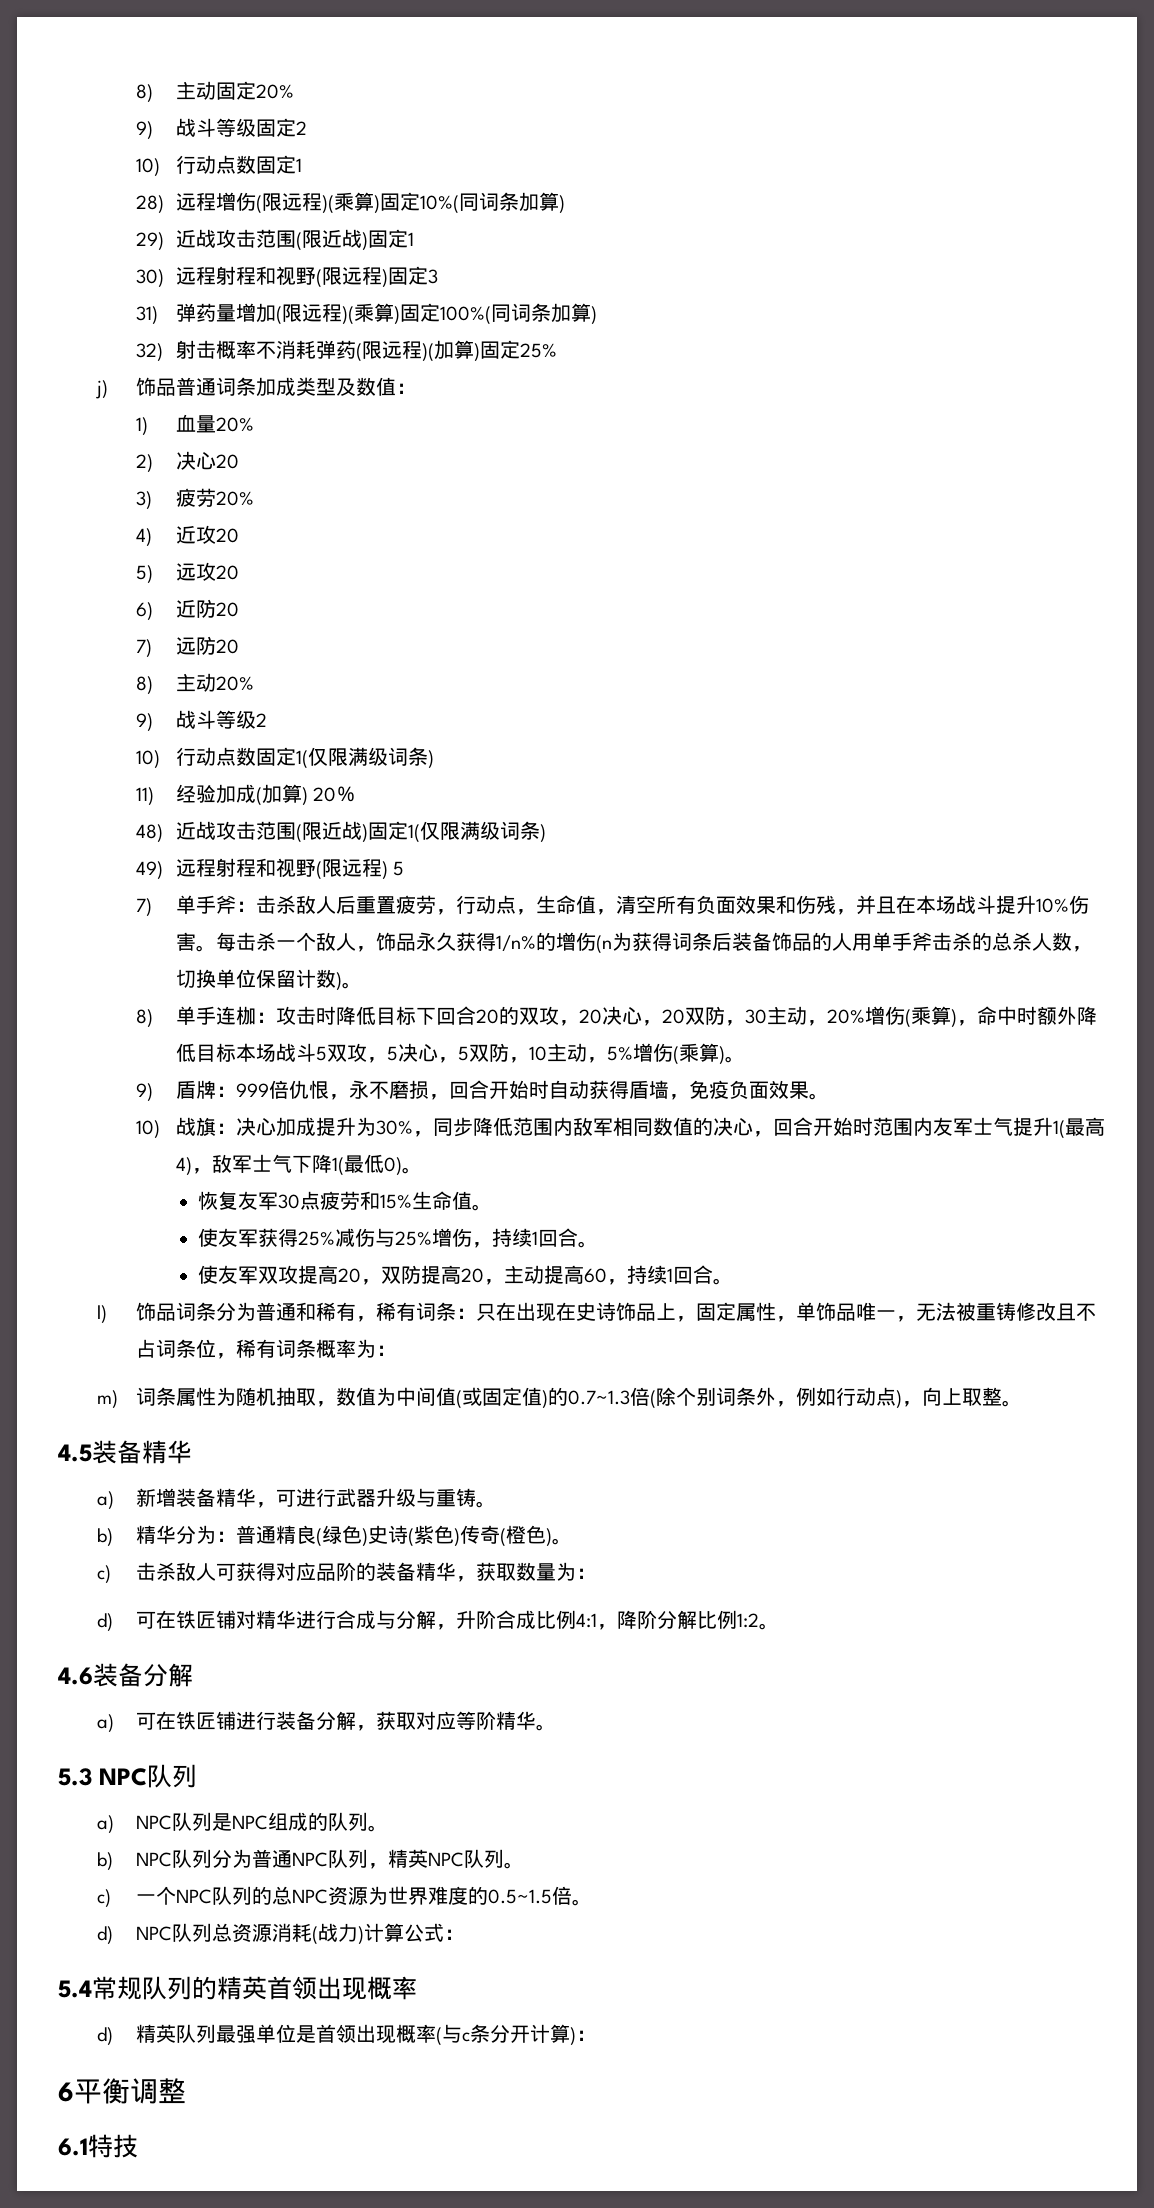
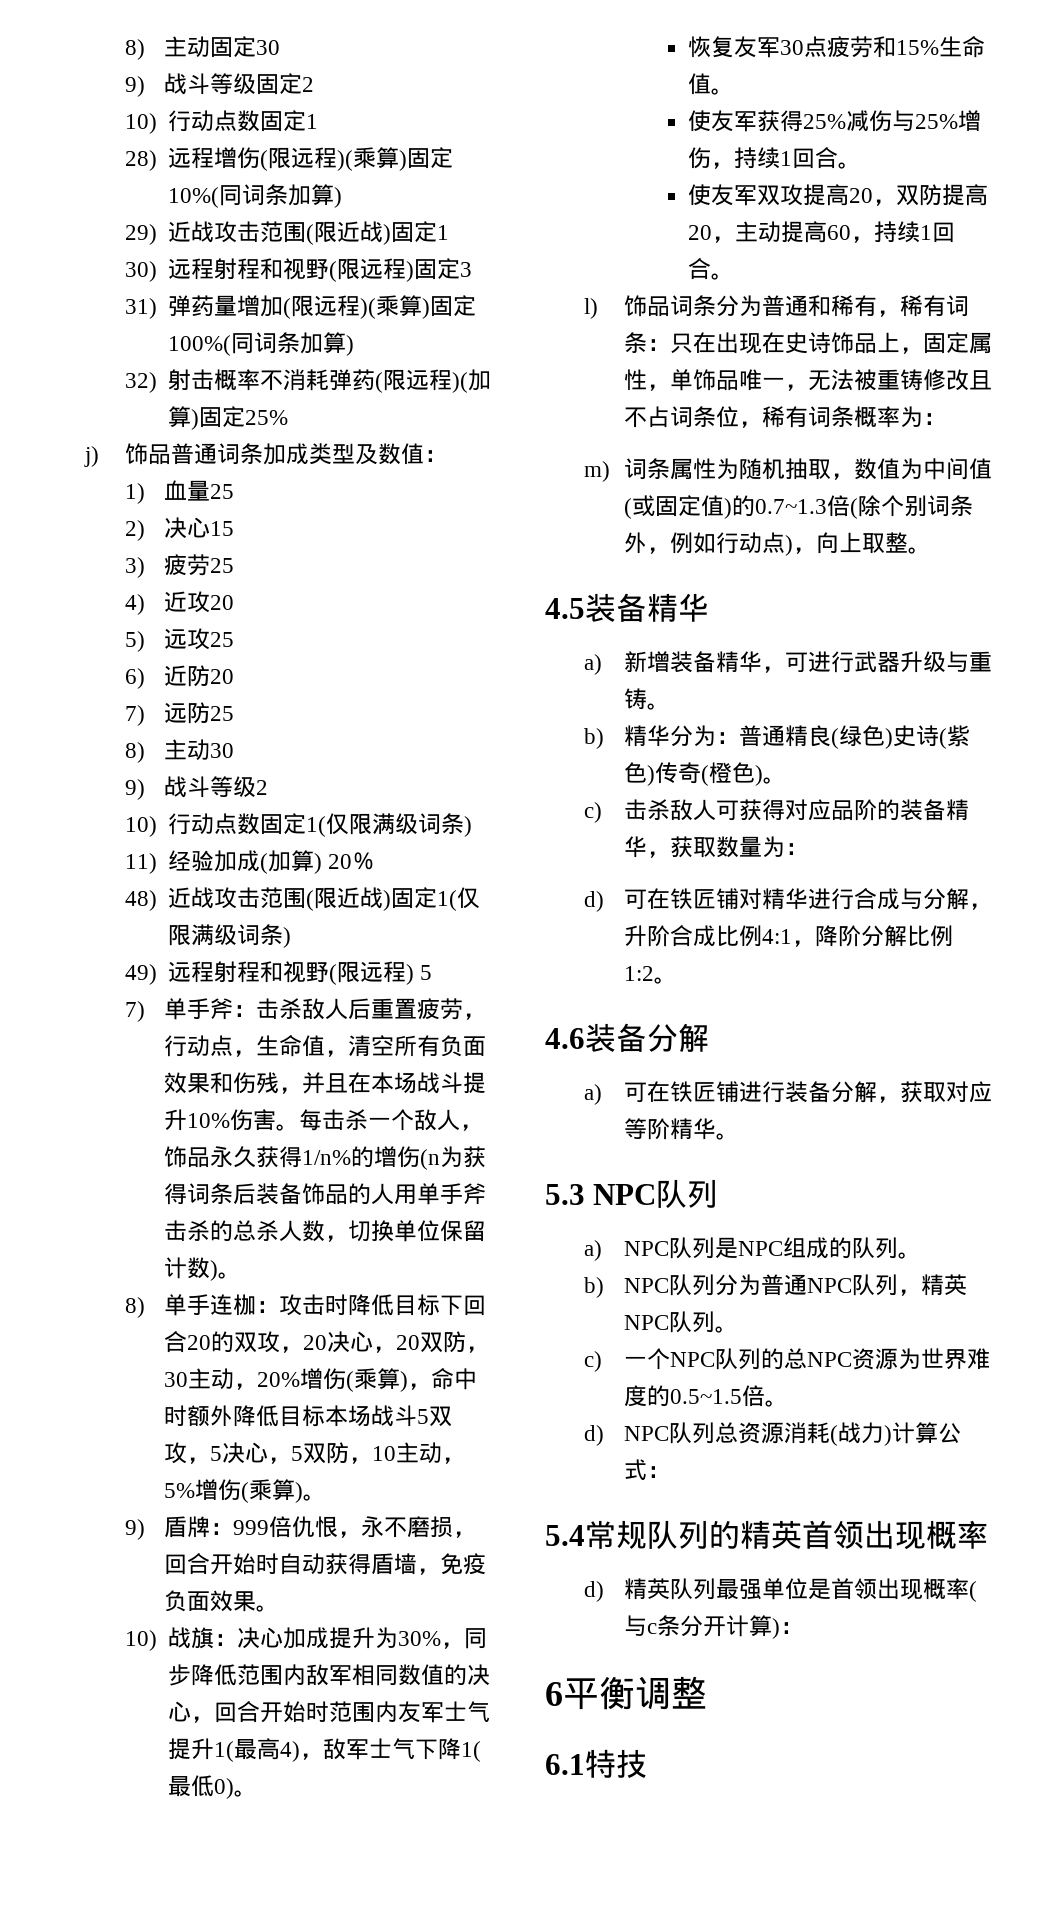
- 8)主动固定20%
+ 8)主动固定30
- 1)血量20%
+ 1)血量25
- 2)决心20
+ 2)决心15
- 3)疲劳20%
+ 3)疲劳25
- 5)远攻20
+ 5)远攻25
- 7)远防20
- 8)主动20%
+ 7)远防25
+ 8)主动30

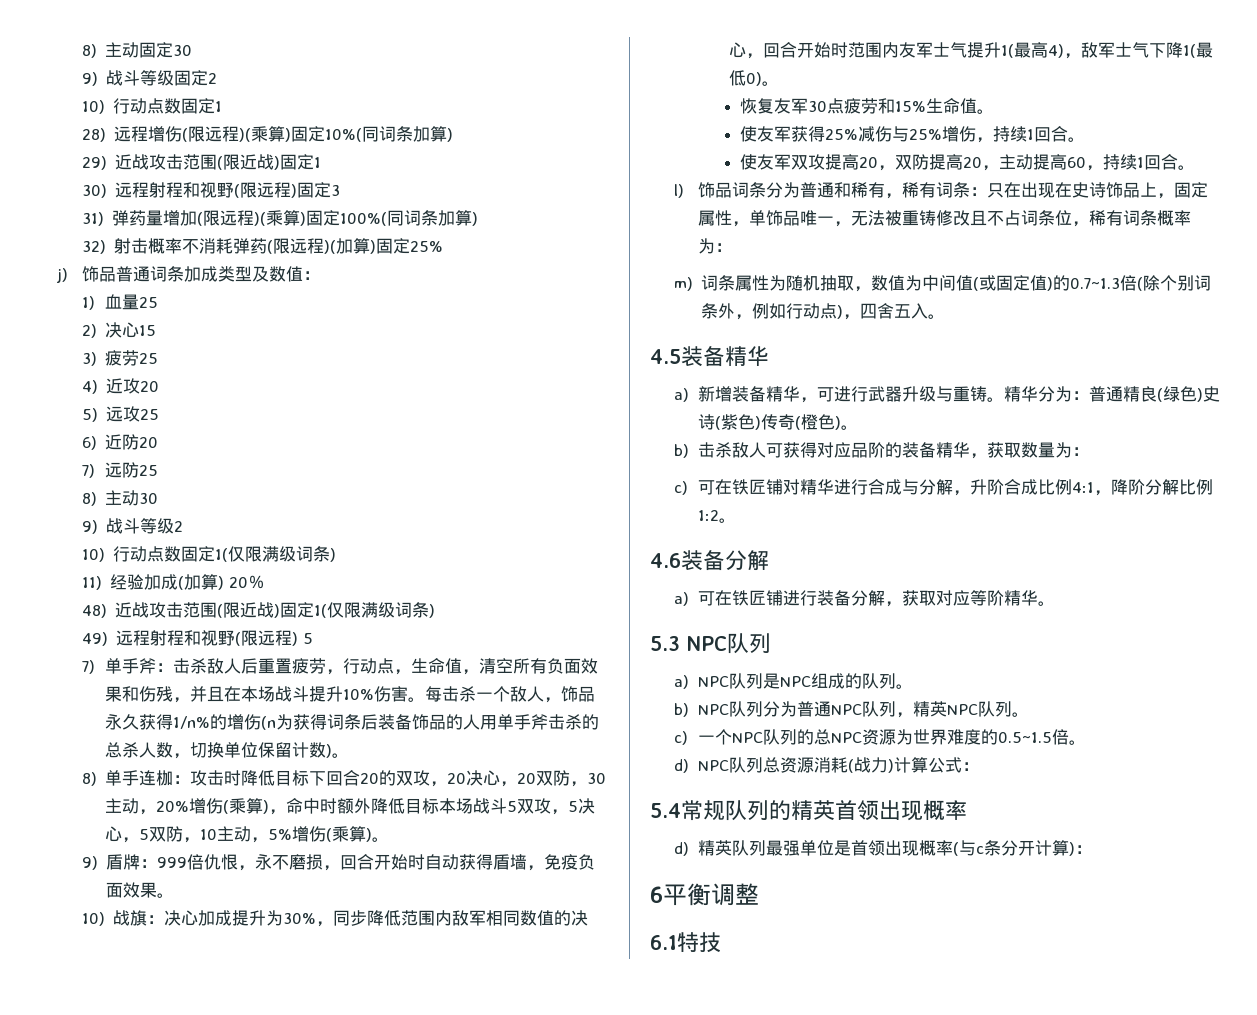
- m)词条属性为随机抽取，数值为中间值(或固定值)的0.7~1.3倍(除个别词条外，例如行动点)，向上取整。
+ m)词条属性为随机抽取，数值为中间值(或固定值)的0.7~1.3倍(除个别词条外，例如行动点)，四舍五入。
- a)新增装备精华，可进行武器升级与重铸。
- b)精华分为：普通精良(绿色)史诗(紫色)传奇(橙色)。
+ a)新增装备精华，可进行武器升级与重铸。精华分为：普通精良(绿色)史诗(紫色)传奇(橙色)。
- c)击杀敌人可获得对应品阶的装备精华，获取数量为：
+ b)击杀敌人可获得对应品阶的装备精华，获取数量为：
- d)可在铁匠铺对精华进行合成与分解，升阶合成比例4:1，降阶分解比例1:2。
+ c)可在铁匠铺对精华进行合成与分解，升阶合成比例4:1，降阶分解比例1:2。

